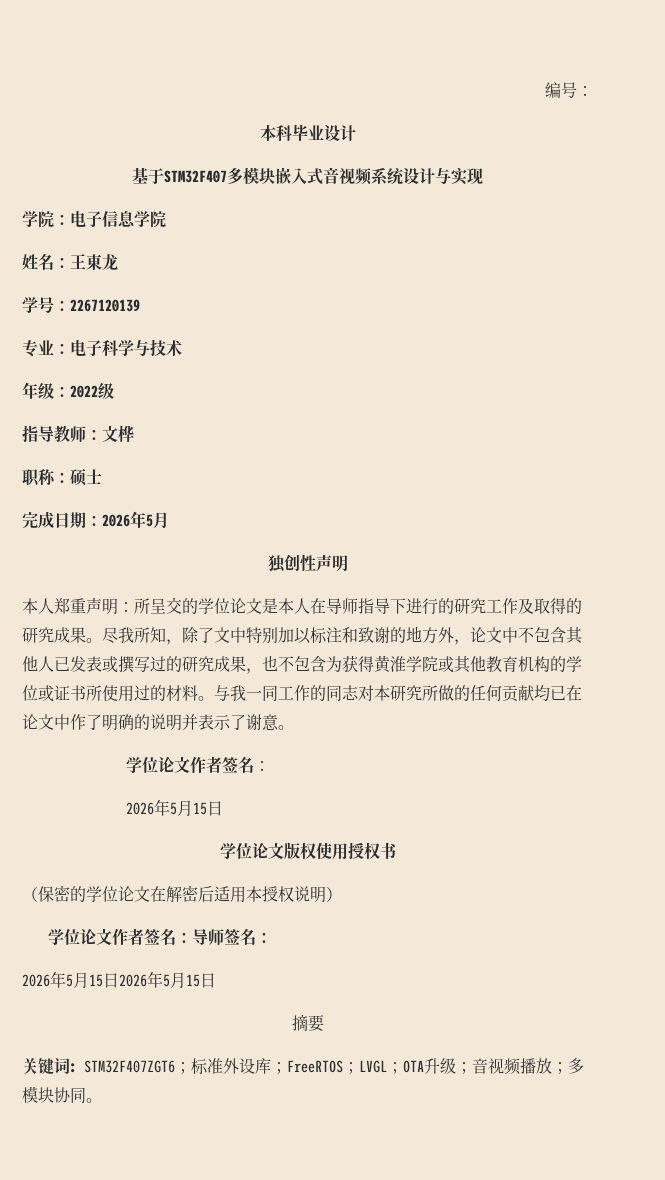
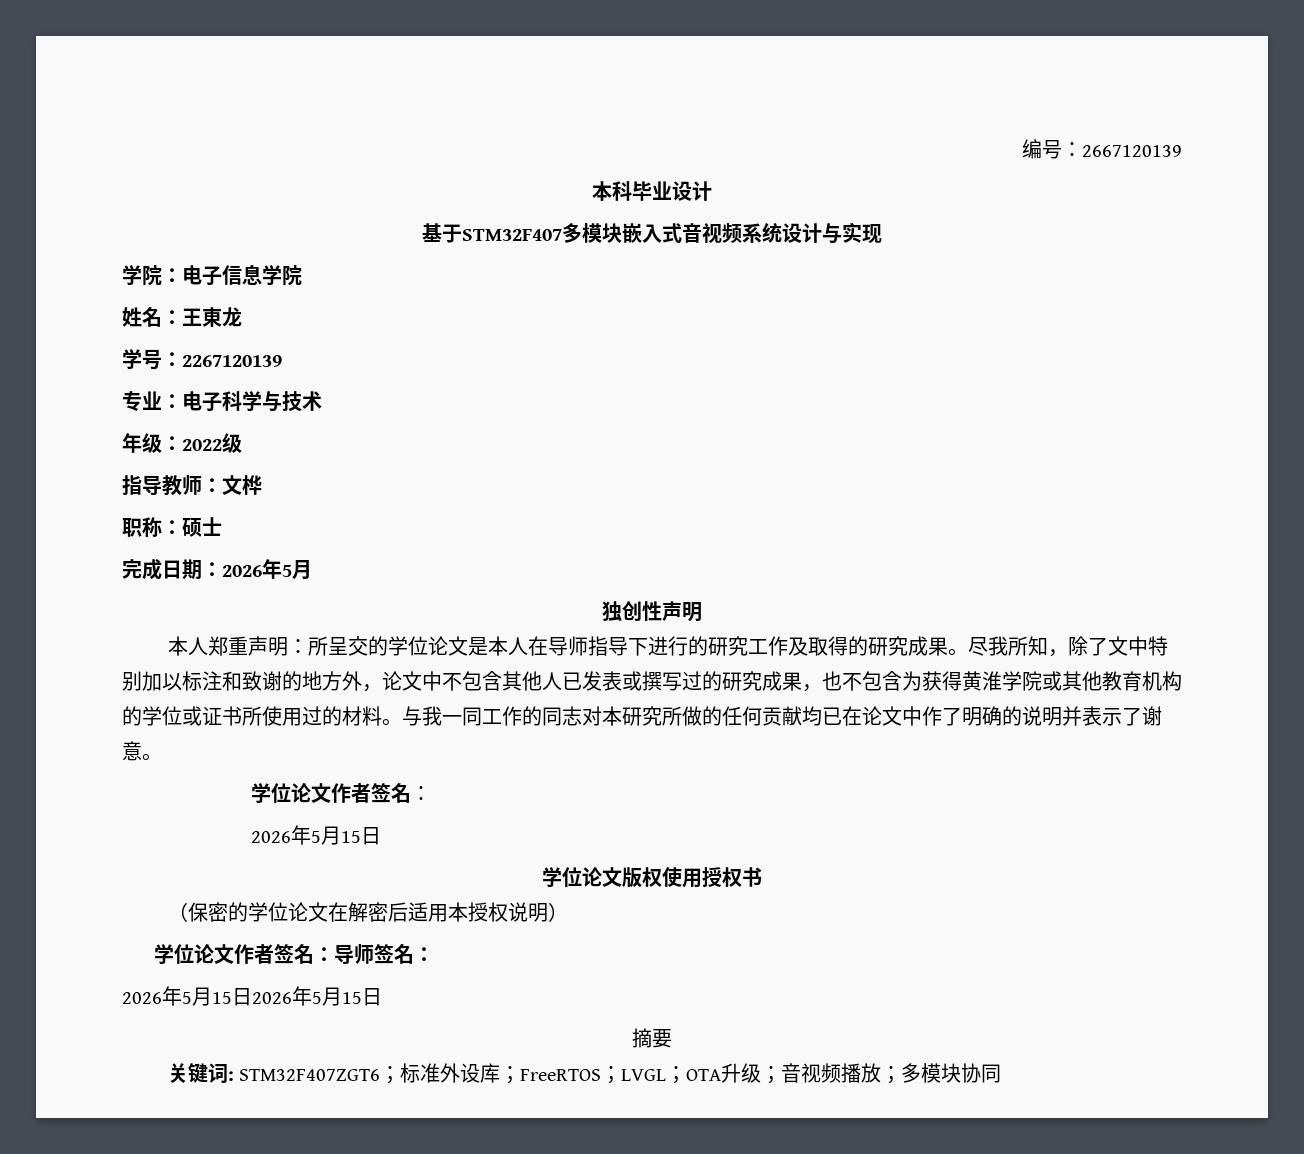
- 编号：
+ 编号：2667120139
- 关键词: STM32F407ZGT6；标准外设库；FreeRTOS；LVGL；OTA升级；音视频播放；多模块协同。
+ 关键词: STM32F407ZGT6；标准外设库；FreeRTOS；LVGL；OTA升级；音视频播放；多模块协同

